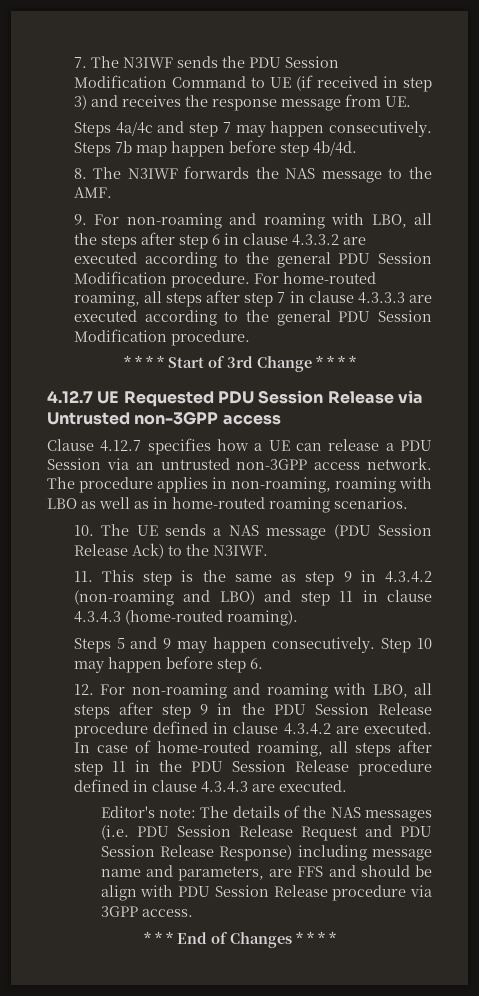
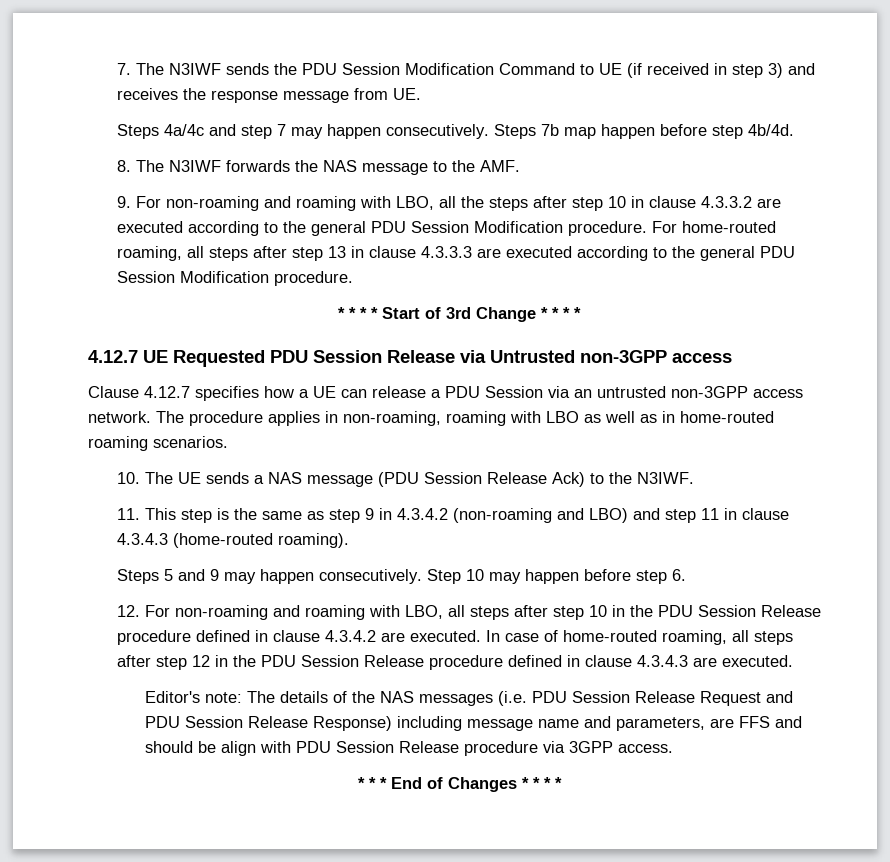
- 9. For non-roaming and roaming with LBO, all the steps after step 6 in clause 4.3.3.2 are executed according to the general PDU Session Modification procedure.
+ 9. For non-roaming and roaming with LBO, all the steps after step 10 in clause 4.3.3.2 are executed according to the general PDU Session Modification procedure.
- For home-routed roaming, all steps after step 7 in clause 4.3.3.3 are executed according to the general PDU Session Modification procedure.
+ For home-routed roaming, all steps after step 13 in clause 4.3.3.3 are executed according to the general PDU Session Modification procedure.
- 12. For non-roaming and roaming with LBO, all steps after step 9 in the PDU Session Release procedure defined in clause 4.3.4.2 are executed.
+ 12. For non-roaming and roaming with LBO, all steps after step 10 in the PDU Session Release procedure defined in clause 4.3.4.2 are executed.
- In case of home-routed roaming, all steps after step 11 in the PDU Session Release procedure defined in clause 4.3.4.3 are executed.
+ In case of home-routed roaming, all steps after step 12 in the PDU Session Release procedure defined in clause 4.3.4.3 are executed.

